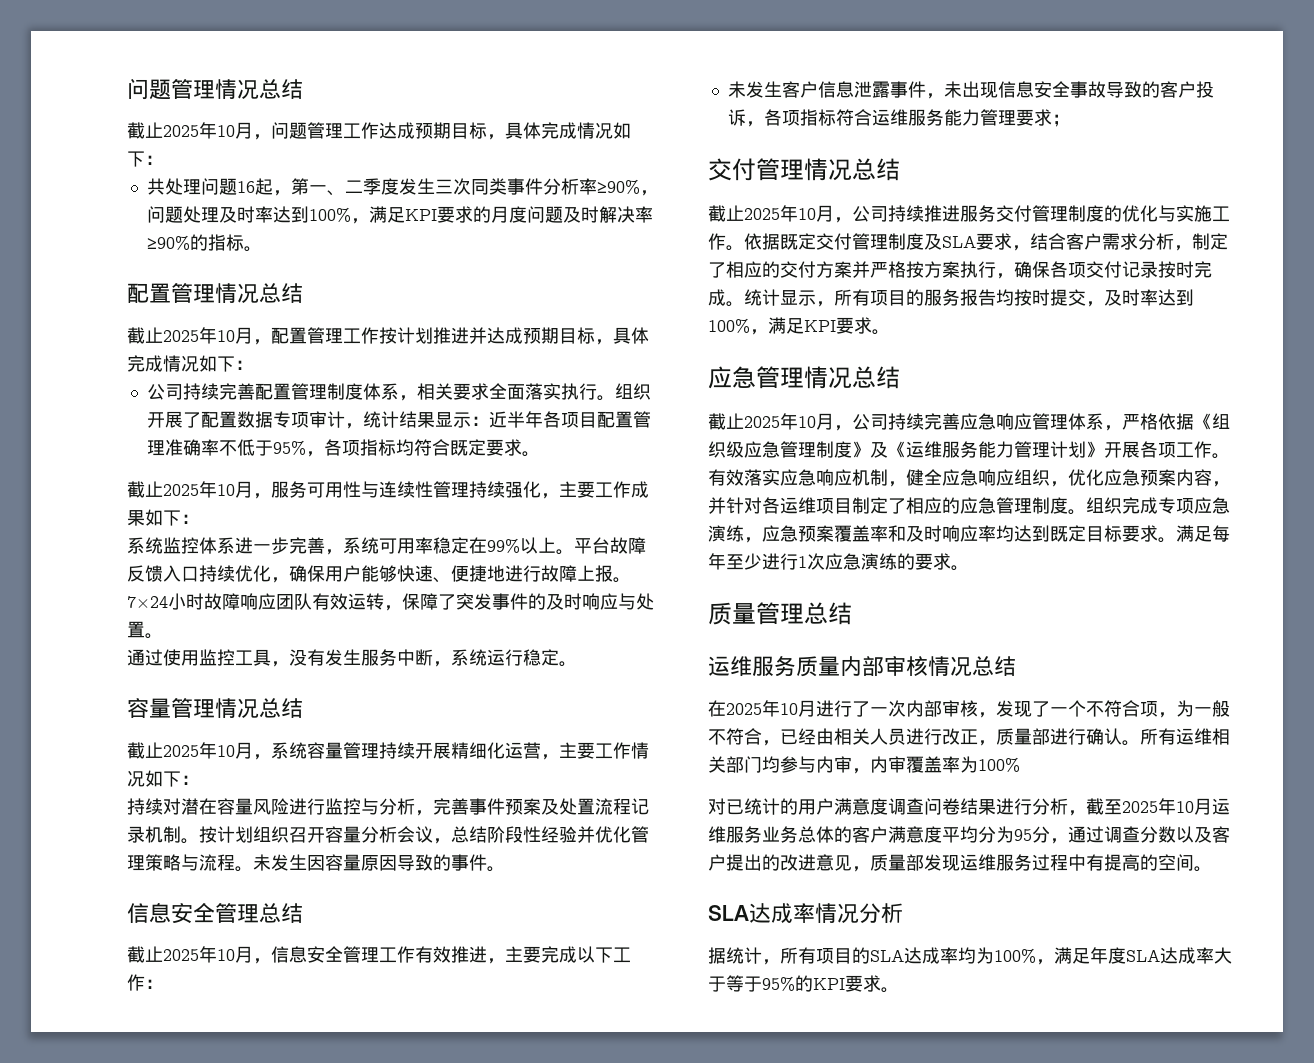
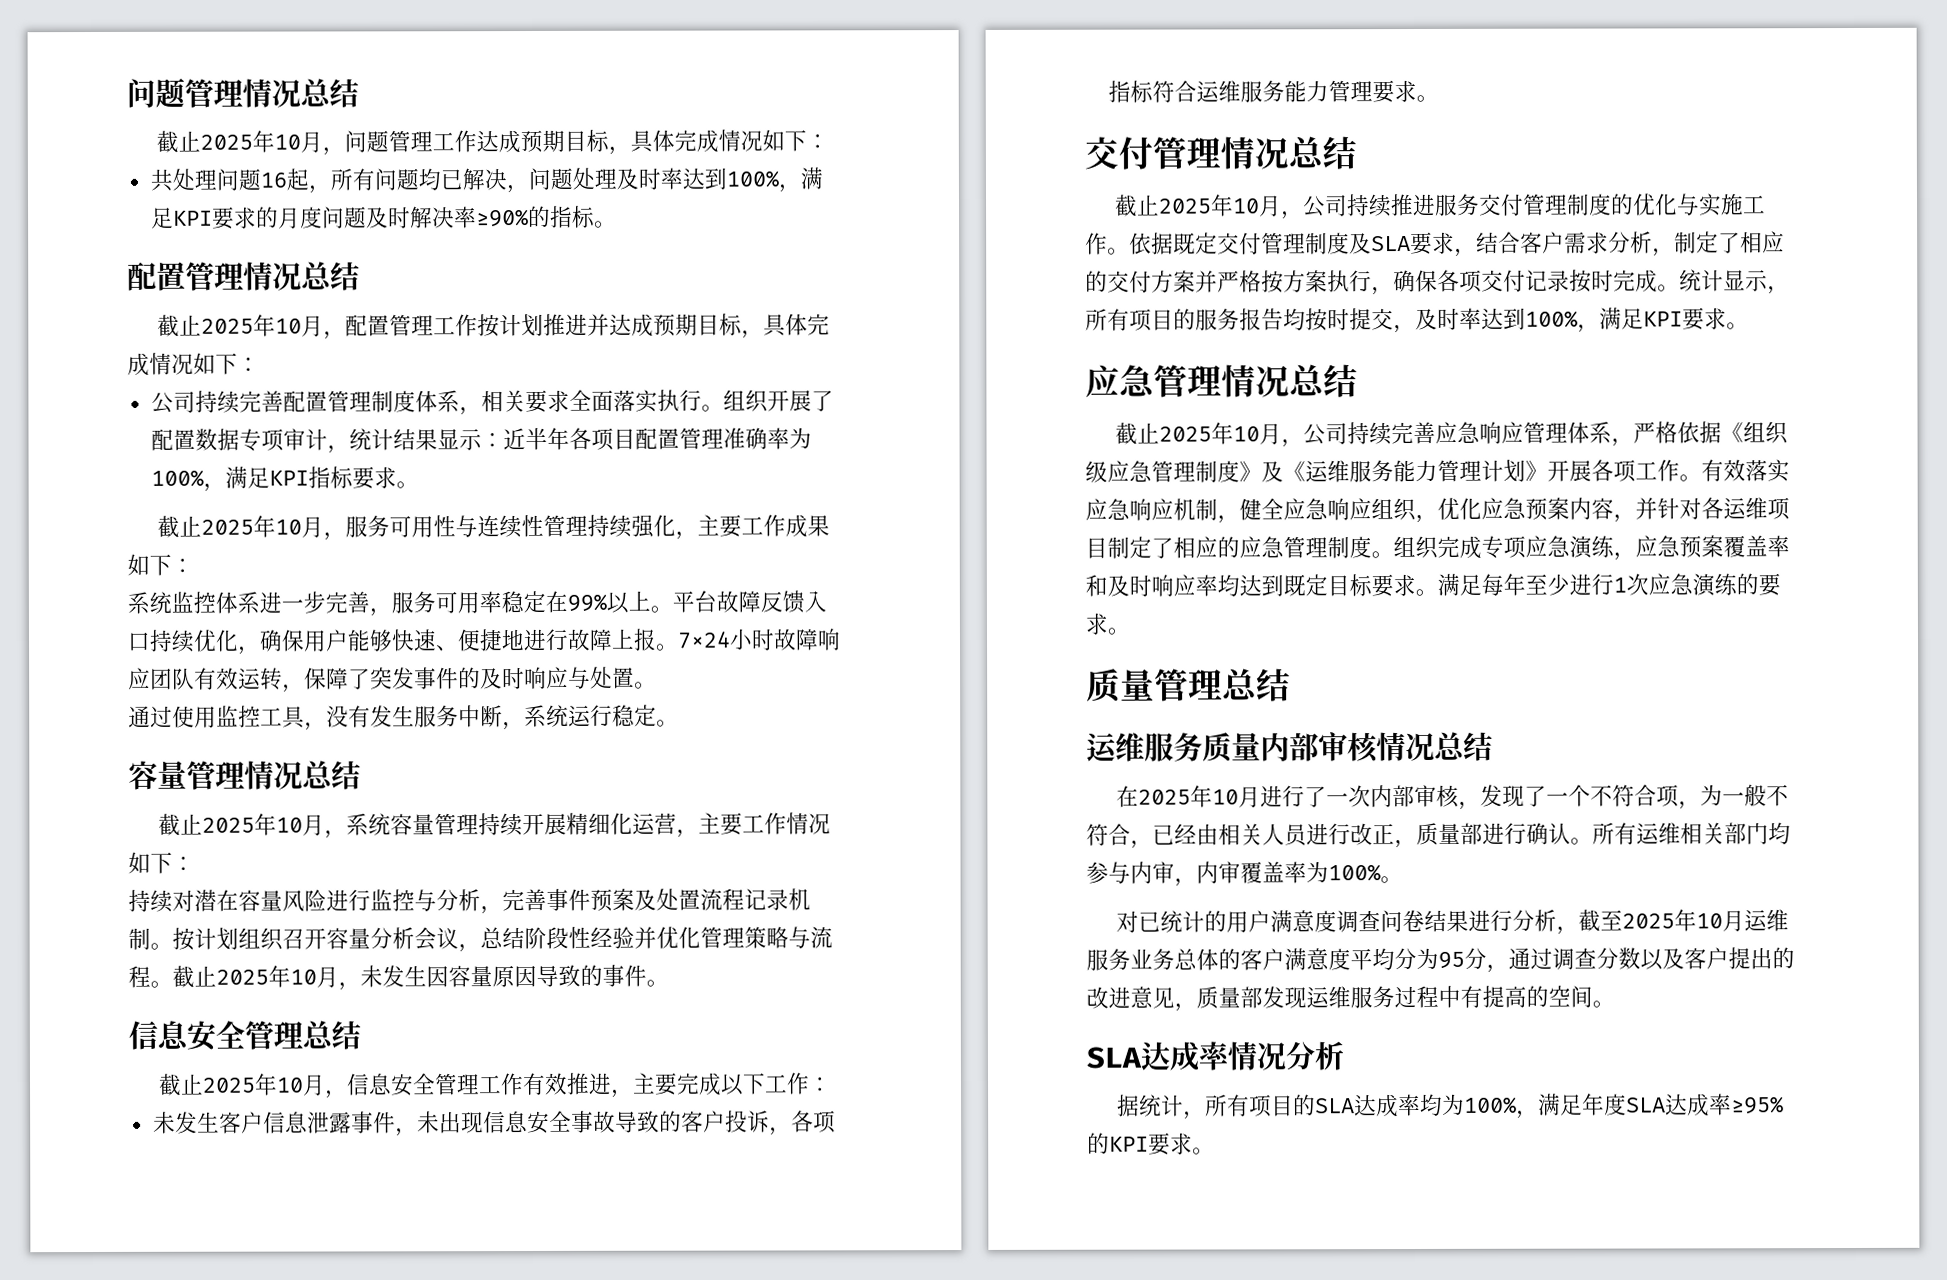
- 共处理问题16起，第一、二季度发生三次同类事件分析率≥90%，问题处理及时率达到100%，满足KPI要求的月度问题及时解决率≥90%的指标。
+ 共处理问题16起，所有问题均已解决，问题处理及时率达到100%，满足KPI要求的月度问题及时解决率≥90%的指标。
- 组织开展了配置数据专项审计，统计结果显示：近半年各项目配置管理准确率不低于95%，各项指标均符合既定要求。
+ 组织开展了配置数据专项审计，统计结果显示：近半年各项目配置管理准确率为100%，满足KPI指标要求。
- 系统监控体系进一步完善，系统可用率稳定在99%以上。
+ 系统监控体系进一步完善，服务可用率稳定在99%以上。
- 未发生因容量原因导致的事件。
+ 截止2025年10月，未发生因容量原因导致的事件。
- 未发生客户信息泄露事件，未出现信息安全事故导致的客户投诉，各项指标符合运维服务能力管理要求；
+ 未发生客户信息泄露事件，未出现信息安全事故导致的客户投诉，各项指标符合运维服务能力管理要求。
- 所有运维相关部门均参与内审，内审覆盖率为100%
+ 所有运维相关部门均参与内审，内审覆盖率为100%。
- 据统计，所有项目的SLA达成率均为100%，满足年度SLA达成率大于等于95%的KPI要求。
+ 据统计，所有项目的SLA达成率均为100%，满足年度SLA达成率≥95%的KPI要求。

